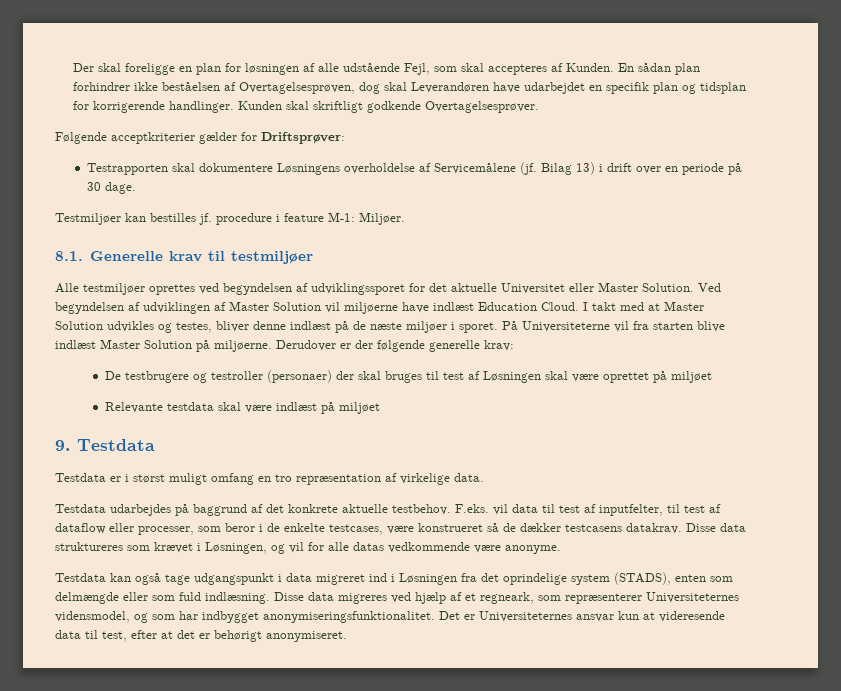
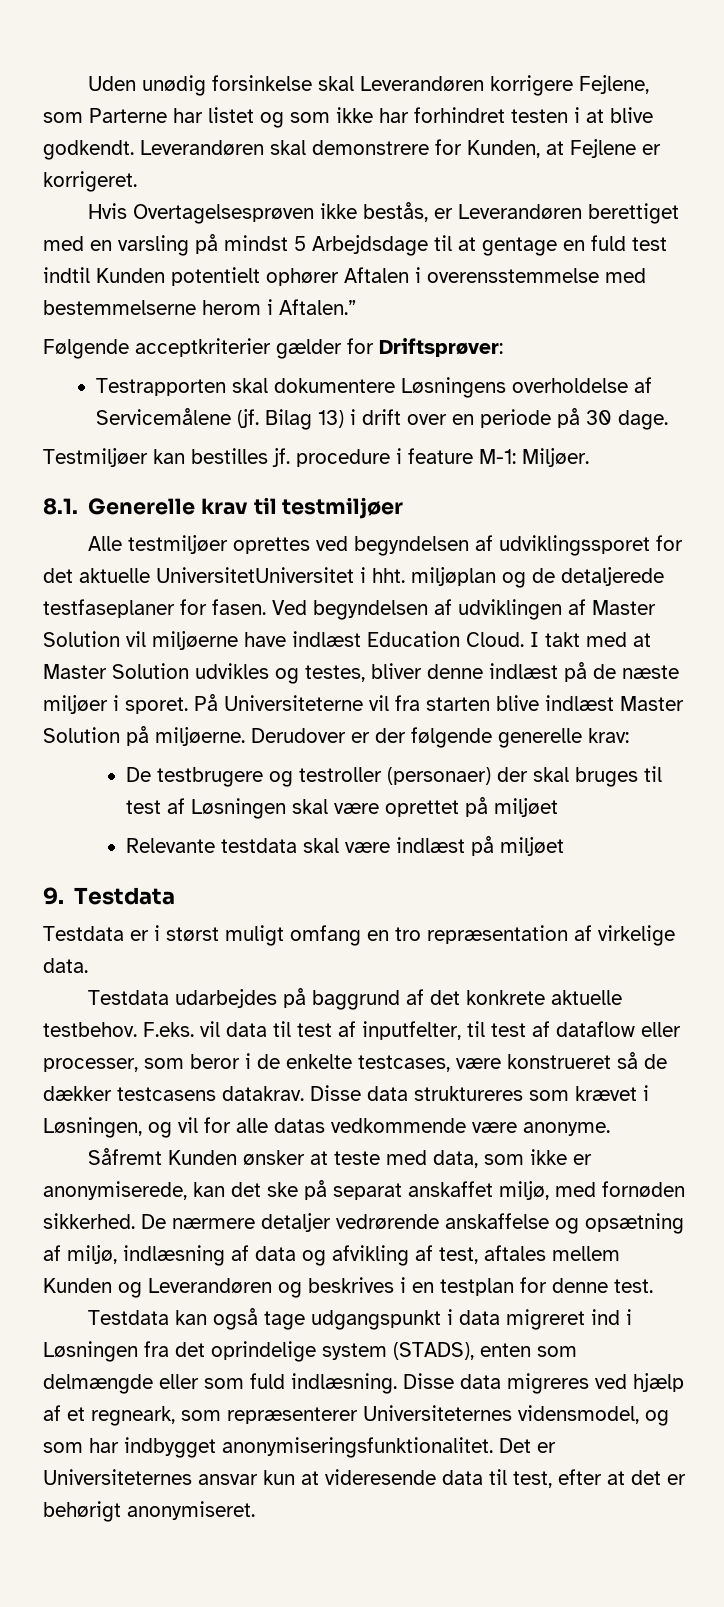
- Der skal foreligge en plan for løsningen af alle udstående Fejl, som skal accepteres af Kunden. En sådan plan forhindrer ikke beståelsen af Overtagelsesprøven, dog skal Leverandøren have udarbejdet en specifik plan og tidsplan for korrigerende handlinger. Kunden skal skriftligt godkende Overtagelsesprøver.
+ Uden unødig forsinkelse skal Leverandøren korrigere Fejlene, som Parterne har listet og som ikke har forhindret testen i at blive godkendt. Leverandøren skal demonstrere for Kunden, at Fejlene er korrigeret.
+ Hvis Overtagelsesprøven ikke bestås, er Leverandøren berettiget med en varsling på mindst 5 Arbejdsdage til at gentage en fuld test indtil Kunden potentielt ophører Aftalen i overensstemmelse med bestemmelserne herom i Aftalen.”
- Alle testmiljøer oprettes ved begyndelsen af udviklingssporet for det aktuelle Universitet eller Master Solution.
+ Alle testmiljøer oprettes ved begyndelsen af udviklingssporet for det aktuelle UniversitetUniversitet i hht. miljøplan og de detaljerede testfaseplaner for fasen.
+ Såfremt Kunden ønsker at teste med data, som ikke er anonymiserede, kan det ske på separat anskaffet miljø, med fornøden sikkerhed. De nærmere detaljer vedrørende anskaffelse og opsætning af miljø, indlæsning af data og afvikling af test, aftales mellem Kunden og Leverandøren og beskrives i en testplan for denne test.

